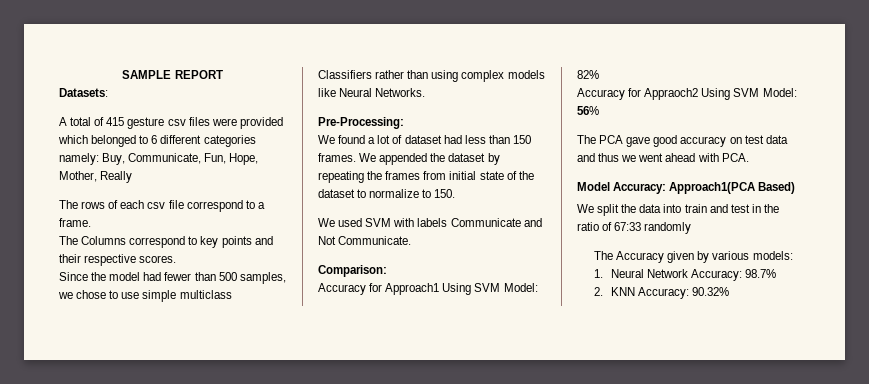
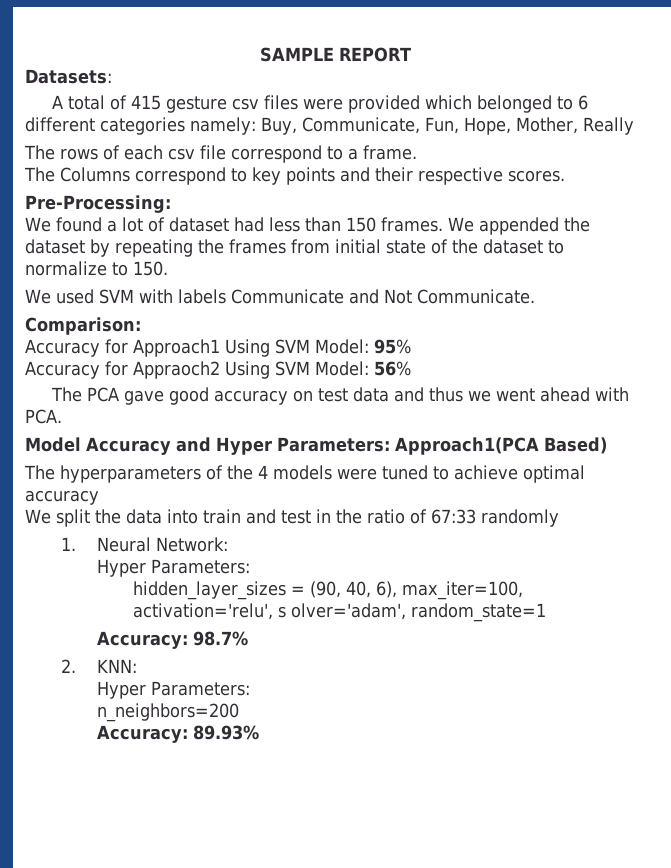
- Since the model had fewer than 500 samples, we chose to use simple multiclass Classifiers rather than using complex models like Neural Networks.
- Accuracy for Approach1 Using SVM Model: 82%
+ Accuracy for Approach1 Using SVM Model: 95%
- Model Accuracy: Approach1(PCA Based)
+ Model Accuracy and Hyper Parameters: Approach1(PCA Based)
+ The hyperparameters of the 4 models were tuned to achieve optimal accuracy
- The Accuracy given by various models:
- 1. Neural Network Accuracy: 98.7%
- 2. KNN Accuracy: 90.32%
+ 1. Neural Network:
+ Hyper Parameters:
+ hidden_layer_sizes = (90, 40, 6), max_iter=100, activation='relu', s olver='adam', random_state=1
+ Accuracy: 98.7%
+ 2. KNN:
+ Hyper Parameters:
+ n_neighbors=200
+ Accuracy: 89.93%

